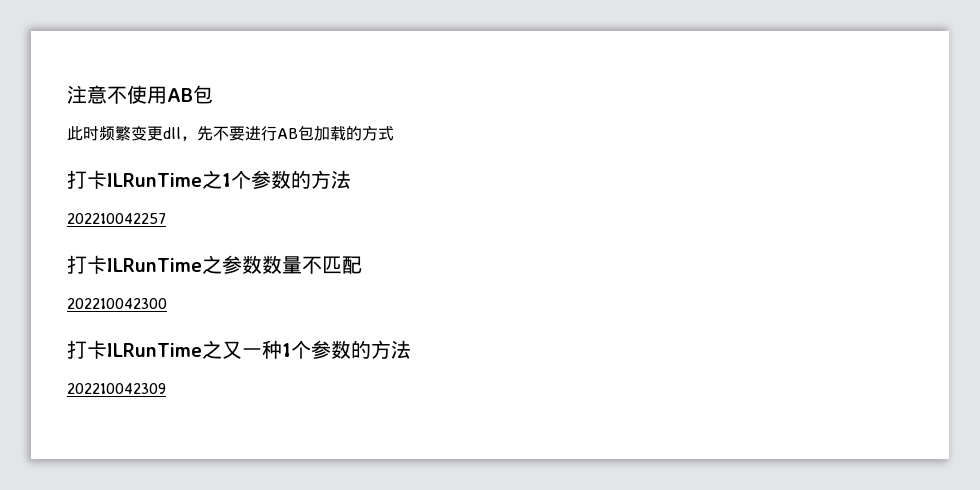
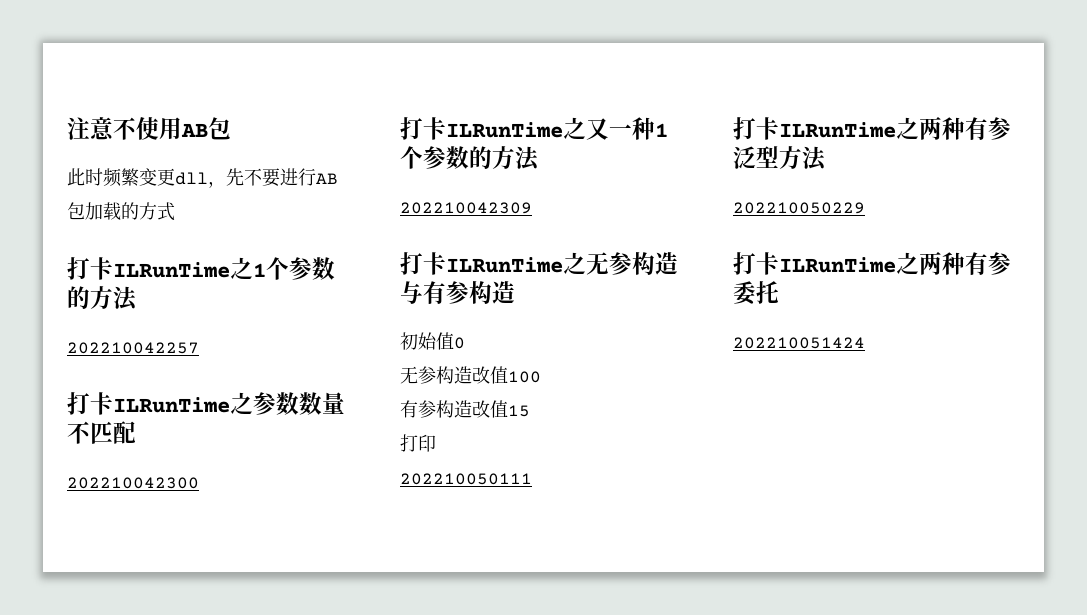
+ 打卡ILRunTime之无参构造与有参构造
+ 初始值0
+ 无参构造改值100
+ 有参构造改值15
+ 打印
+ 202210050111
+ 打卡ILRunTime之两种有参泛型方法
+ 202210050229
+ 打卡ILRunTime之两种有参委托
+ 202210051424

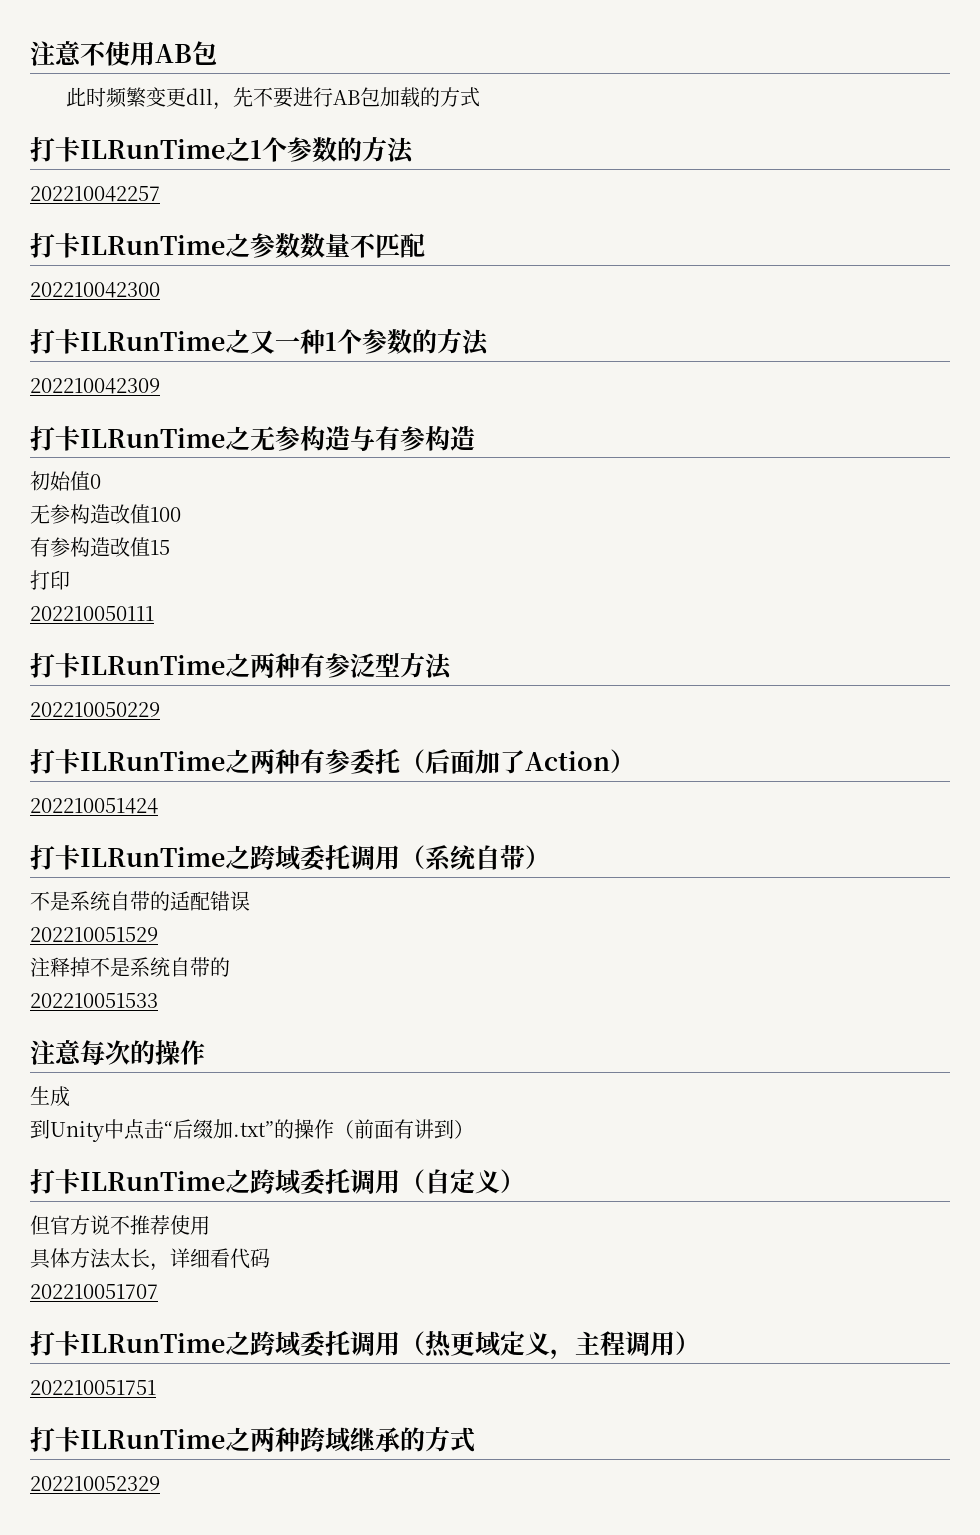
- 打卡ILRunTime之两种有参委托
+ 打卡ILRunTime之两种有参委托（后面加了Action）
  202210051424
+ 打卡ILRunTime之跨域委托调用（系统自带）
+ 不是系统自带的适配错误
+ 202210051529
+ 注释掉不是系统自带的
+ 202210051533
+ 注意每次的操作
+ 生成
+ 到Unity中点击“后缀加.txt”的操作（前面有讲到）
+ 打卡ILRunTime之跨域委托调用（自定义）
+ 但官方说不推荐使用
+ 具体方法太长，详细看代码
+ 202210051707
+ 打卡ILRunTime之跨域委托调用（热更域定义，主程调用）
+ 202210051751
+ 打卡ILRunTime之两种跨域继承的方式
+ 202210052329

